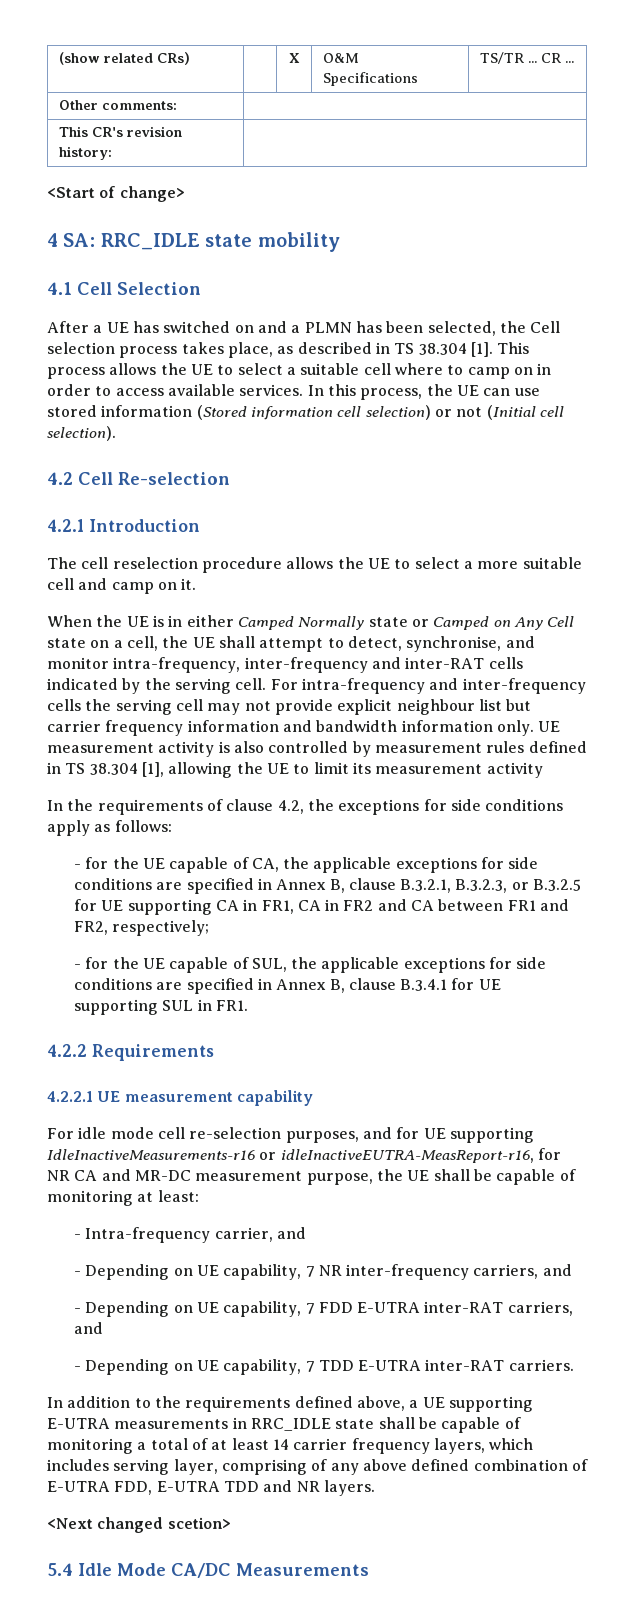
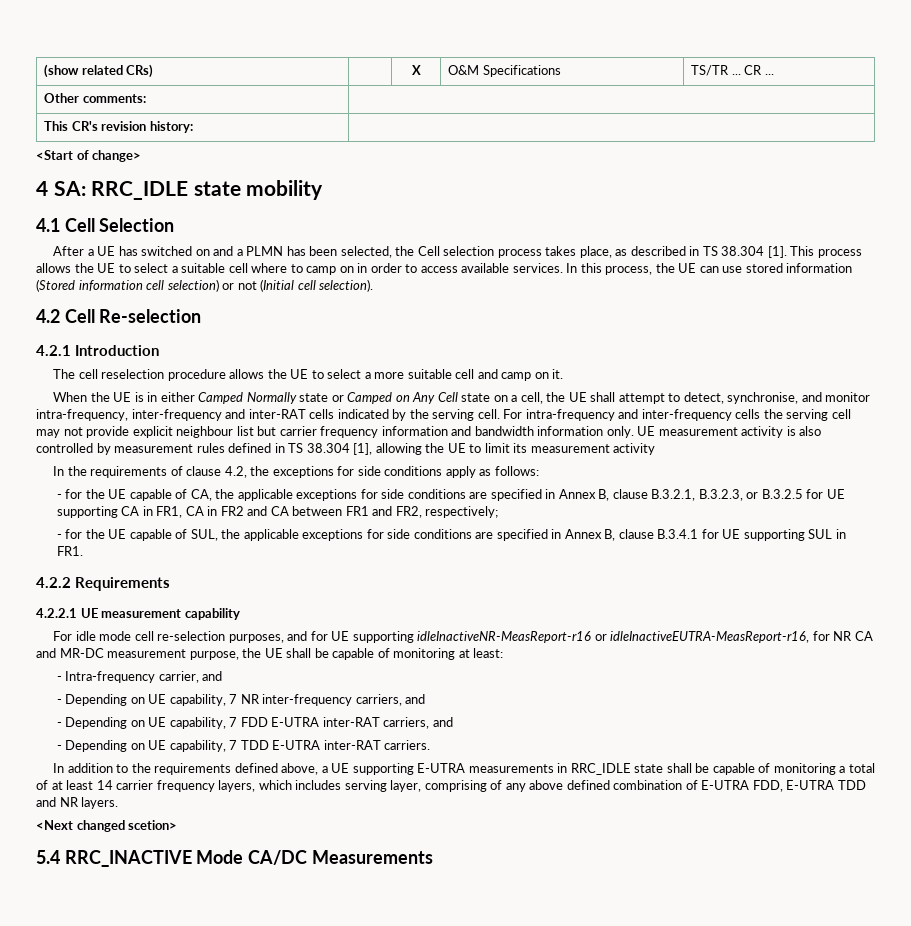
- For idle mode cell re-selection purposes, and for UE supporting IdleInactiveMeasurements-r16 or idleInactiveEUTRA-MeasReport-r16, for NR CA and MR-DC measurement purpose, the UE shall be capable of monitoring at least:
+ For idle mode cell re-selection purposes, and for UE supporting idleInactiveNR-MeasReport-r16 or idleInactiveEUTRA-MeasReport-r16, for NR CA and MR-DC measurement purpose, the UE shall be capable of monitoring at least:
- 5.4 Idle Mode CA/DC Measurements
+ 5.4 RRC_INACTIVE Mode CA/DC Measurements

